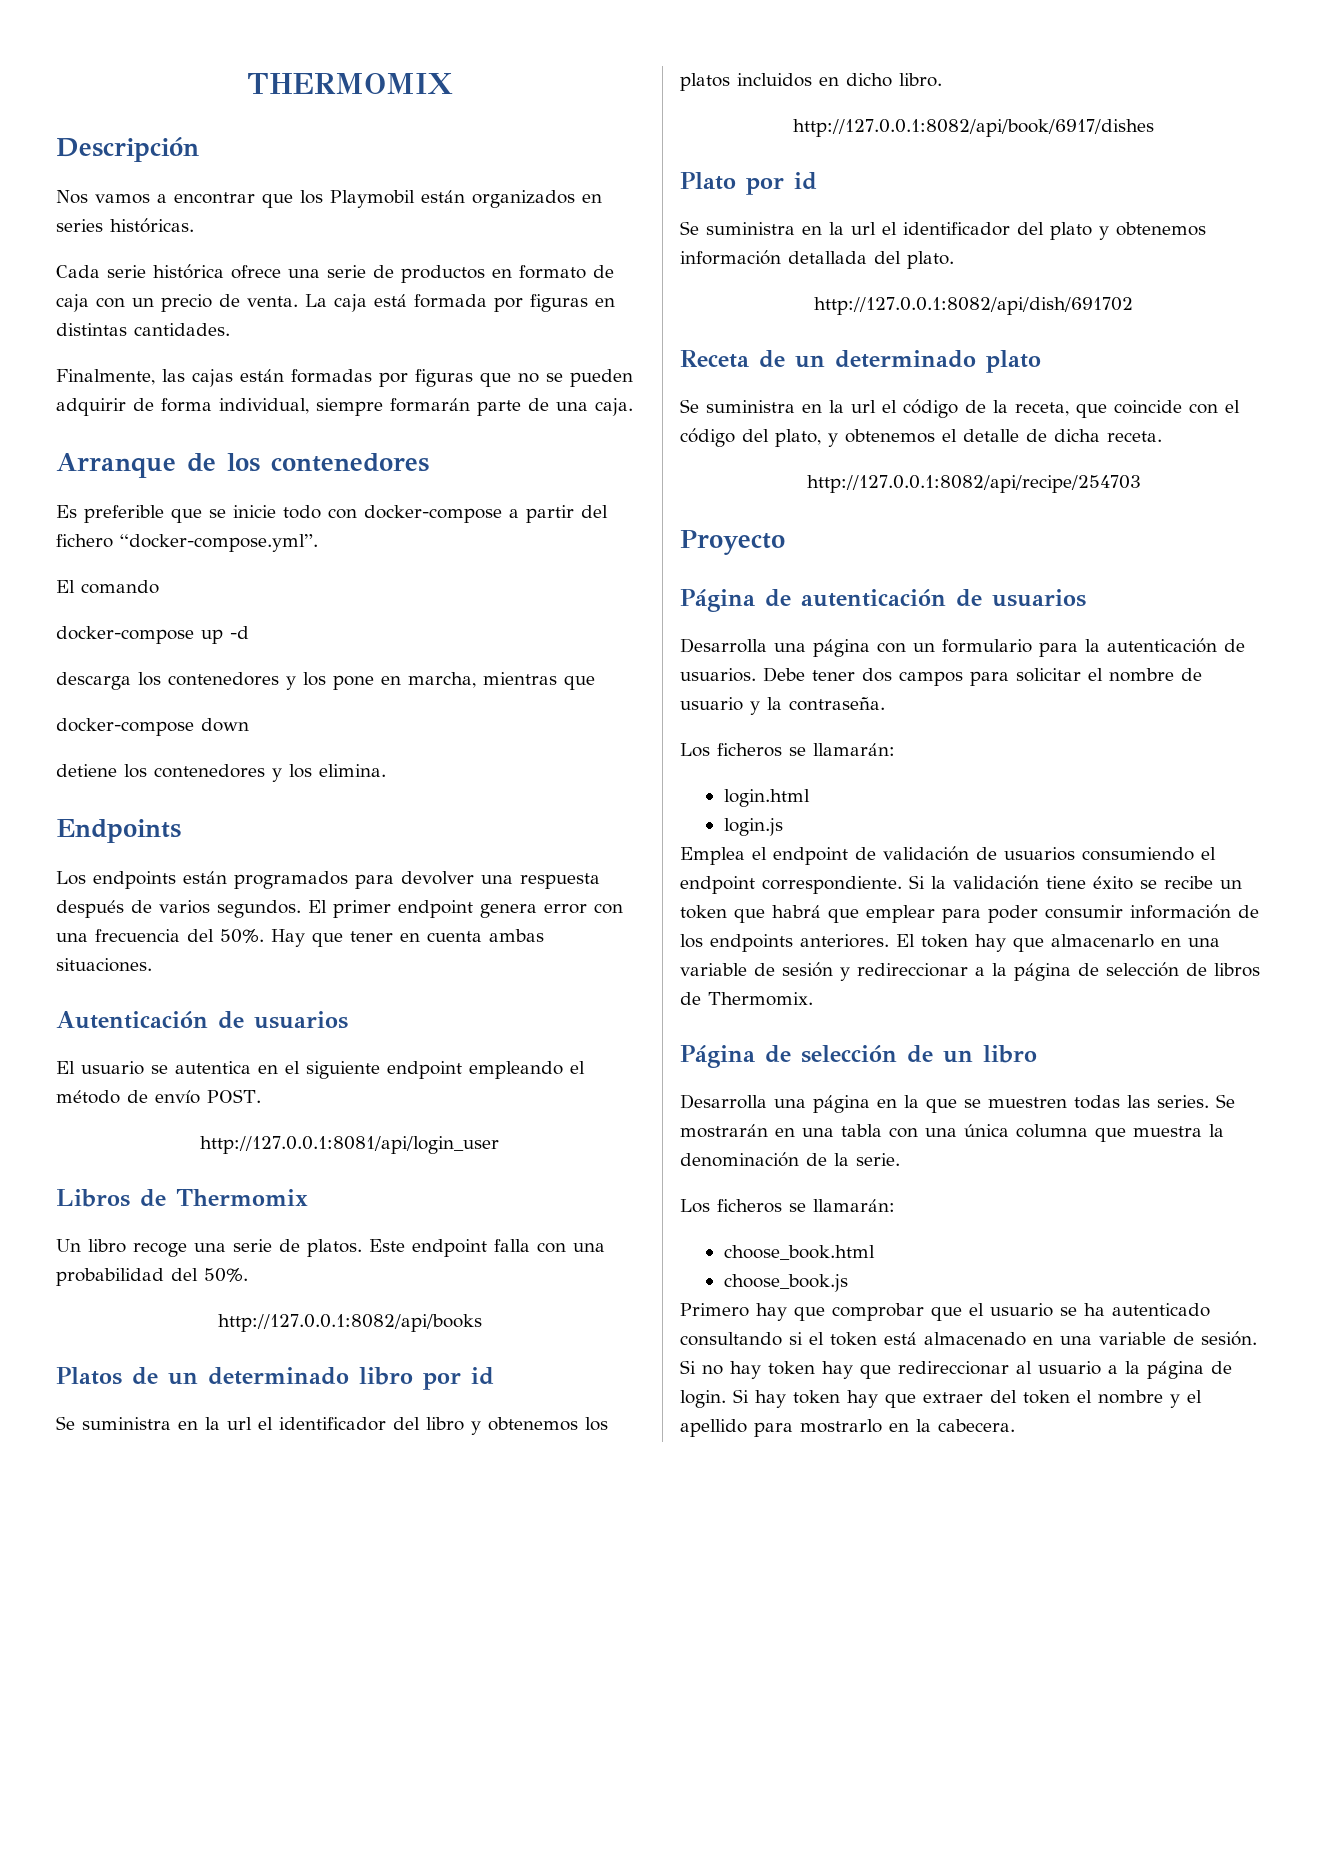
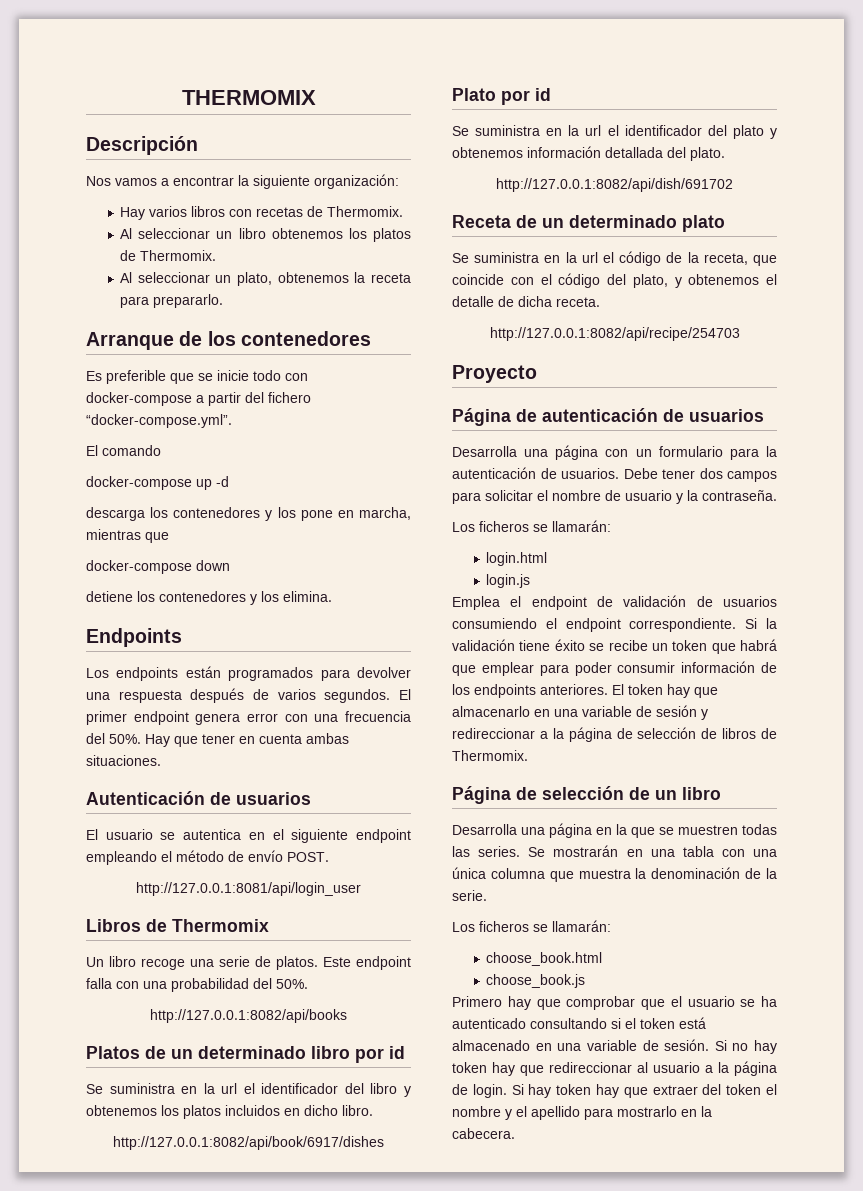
- Nos vamos a encontrar que los Playmobil están organizados en series históricas.
- Cada serie histórica ofrece una serie de productos en formato de caja con un precio de venta. La caja está formada por figuras en distintas cantidades.
- Finalmente, las cajas están formadas por figuras que no se pueden adquirir de forma individual, siempre formarán parte de una caja.
+ Nos vamos a encontrar la siguiente organización:
+ Hay varios libros con recetas de Thermomix.
+ Al seleccionar un libro obtenemos los platos de Thermomix.
+ Al seleccionar un plato, obtenemos la receta para prepararlo.

